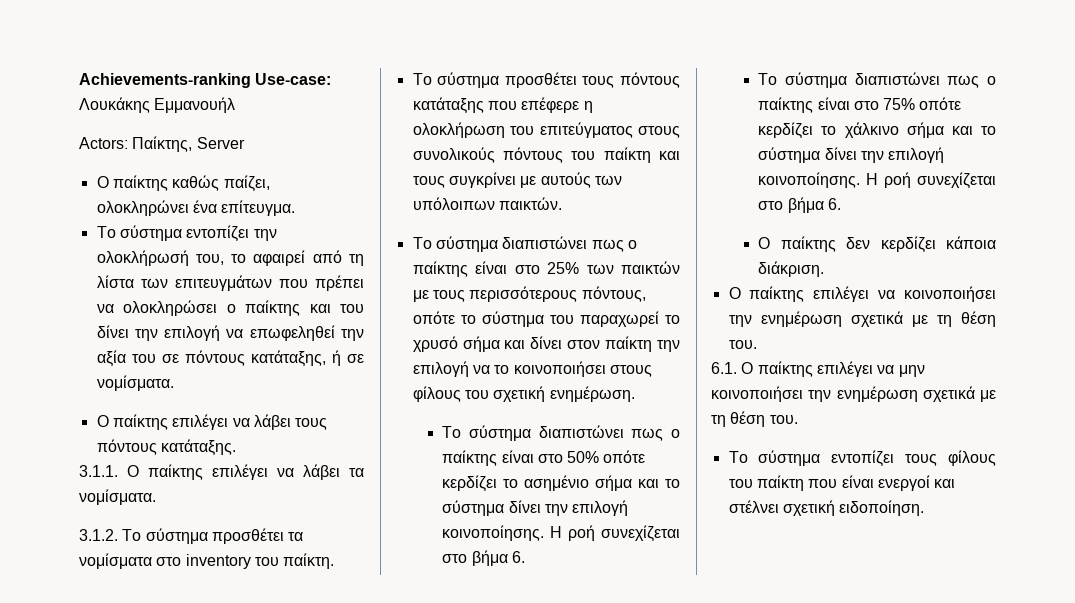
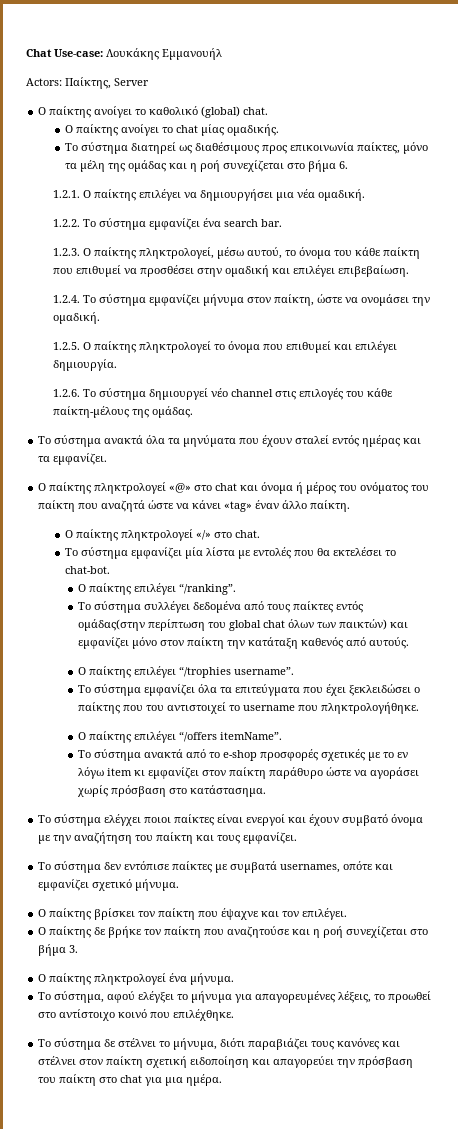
- Achievements-ranking Use-case: Λουκάκης Εμμανουήλ
+ Chat Use-case: Λουκάκης Εμμανουήλ
- Ο παίκτης καθώς παίζει, ολοκληρώνει ένα επίτευγμα.
- Το σύστημα εντοπίζει την ολοκλήρωσή του, το αφαιρεί από τη λίστα των επιτευγμάτων που πρέπει να ολοκληρώσει ο παίκτης και του δίνει την επιλογή να επωφεληθεί την αξία του σε πόντους κατάταξης, ή σε νομίσματα.
- Ο παίκτης επιλέγει να λάβει τους πόντους κατάταξης.
- 3.1.1. Ο παίκτης επιλέγει να λάβει τα νομίσματα.
- 3.1.2. Το σύστημα προσθέτει τα νομίσματα στο inventory του παίκτη.
- Το σύστημα προσθέτει τους πόντους κατάταξης που επέφερε η ολοκλήρωση του επιτεύγματος στους συνολικούς πόντους του παίκτη και τους συγκρίνει με αυτούς των υπόλοιπων παικτών.
- Το σύστημα διαπιστώνει πως ο παίκτης είναι στο 25% των παικτών με τους περισσότερους πόντους, οπότε το σύστημα του παραχωρεί το χρυσό σήμα και δίνει στον παίκτη την επιλογή να το κοινοποιήσει στους φίλους του σχετική ενημέρωση.
- Το σύστημα διαπιστώνει πως ο παίκτης είναι στο 50% οπότε κερδίζει το ασημένιο σήμα και το σύστημα δίνει την επιλογή κοινοποίησης. Η ροή συνεχίζεται στο βήμα 6.
- Το σύστημα διαπιστώνει πως ο παίκτης είναι στο 75% οπότε κερδίζει το χάλκινο σήμα και το σύστημα δίνει την επιλογή κοινοποίησης. Η ροή συνεχίζεται στο βήμα 6.
- Ο παίκτης δεν κερδίζει κάποια διάκριση.
- Ο παίκτης επιλέγει να κοινοποιήσει την ενημέρωση σχετικά με τη θέση του.
- 6.1. Ο παίκτης επιλέγει να μην κοινοποιήσει την ενημέρωση σχετικά με τη θέση του.
- Το σύστημα εντοπίζει τους φίλους του παίκτη που είναι ενεργοί και στέλνει σχετική ειδοποίηση.
+ Ο παίκτης ανοίγει το καθολικό (global) chat.
+ Ο παίκτης ανοίγει το chat μίας ομαδικής.
+ Το σύστημα διατηρεί ως διαθέσιμους προς επικοινωνία παίκτες, μόνο τα μέλη της ομάδας και η ροή συνεχίζεται στο βήμα 6.
+ 1.2.1. Ο παίκτης επιλέγει να δημιουργήσει μια νέα ομαδική.
+ 1.2.2. Το σύστημα εμφανίζει ένα search bar.
+ 1.2.3. Ο παίκτης πληκτρολογεί, μέσω αυτού, το όνομα του κάθε παίκτη που επιθυμεί να προσθέσει στην ομαδική και επιλέγει επιβεβαίωση.
+ 1.2.4. Το σύστημα εμφανίζει μήνυμα στον παίκτη, ώστε να ονομάσει την ομαδική.
+ 1.2.5. Ο παίκτης πληκτρολογεί το όνομα που επιθυμεί και επιλέγει δημιουργία.
+ 1.2.6. Το σύστημα δημιουργεί νέο channel στις επιλογές του κάθε παίκτη-μέλους της ομάδας.
+ Το σύστημα ανακτά όλα τα μηνύματα που έχουν σταλεί εντός ημέρας και τα εμφανίζει.
+ Ο παίκτης πληκτρολογεί «@» στο chat και όνομα ή μέρος του ονόματος του παίκτη που αναζητά ώστε να κάνει «tag» έναν άλλο παίκτη.
+ Ο παίκτης πληκτρολογεί «/» στο chat.
+ Το σύστημα εμφανίζει μία λίστα με εντολές που θα εκτελέσει το chat-bot.
+ Ο παίκτης επιλέγει “/ranking”.
+ Το σύστημα συλλέγει δεδομένα από τους παίκτες εντός ομάδας(στην περίπτωση του global chat όλων των παικτών) και εμφανίζει μόνο στον παίκτη την κατάταξη καθενός από αυτούς.
+ Ο παίκτης επιλέγει “/trophies username”.
+ Το σύστημα εμφανίζει όλα τα επιτεύγματα που έχει ξεκλειδώσει ο παίκτης που του αντιστοιχεί το username που πληκτρολογήθηκε.
+ Ο παίκτης επιλέγει “/offers itemName”.
+ Το σύστημα ανακτά από το e-shop προσφορές σχετικές με το εν λόγω item κι εμφανίζει στον παίκτη παράθυρο ώστε να αγοράσει χωρίς πρόσβαση στο κατάστασημα.
+ Το σύστημα ελέγχει ποιοι παίκτες είναι ενεργοί και έχουν συμβατό όνομα με την αναζήτηση του παίκτη και τους εμφανίζει.
+ Το σύστημα δεν εντόπισε παίκτες με συμβατά usernames, οπότε και εμφανίζει σχετικό μήνυμα.
+ Ο παίκτης βρίσκει τον παίκτη που έψαχνε και τον επιλέγει.
+ Ο παίκτης δε βρήκε τον παίκτη που αναζητούσε και η ροή συνεχίζεται στο βήμα 3.
+ Ο παίκτης πληκτρολογεί ένα μήνυμα.
+ Το σύστημα, αφού ελέγξει το μήνυμα για απαγορευμένες λέξεις, το προωθεί στο αντίστοιχο κοινό που επιλέχθηκε.
+ Το σύστημα δε στέλνει το μήνυμα, διότι παραβιάζει τους κανόνες και στέλνει στον παίκτη σχετική ειδοποίηση και απαγορεύει την πρόσβαση του παίκτη στο chat για μια ημέρα.

